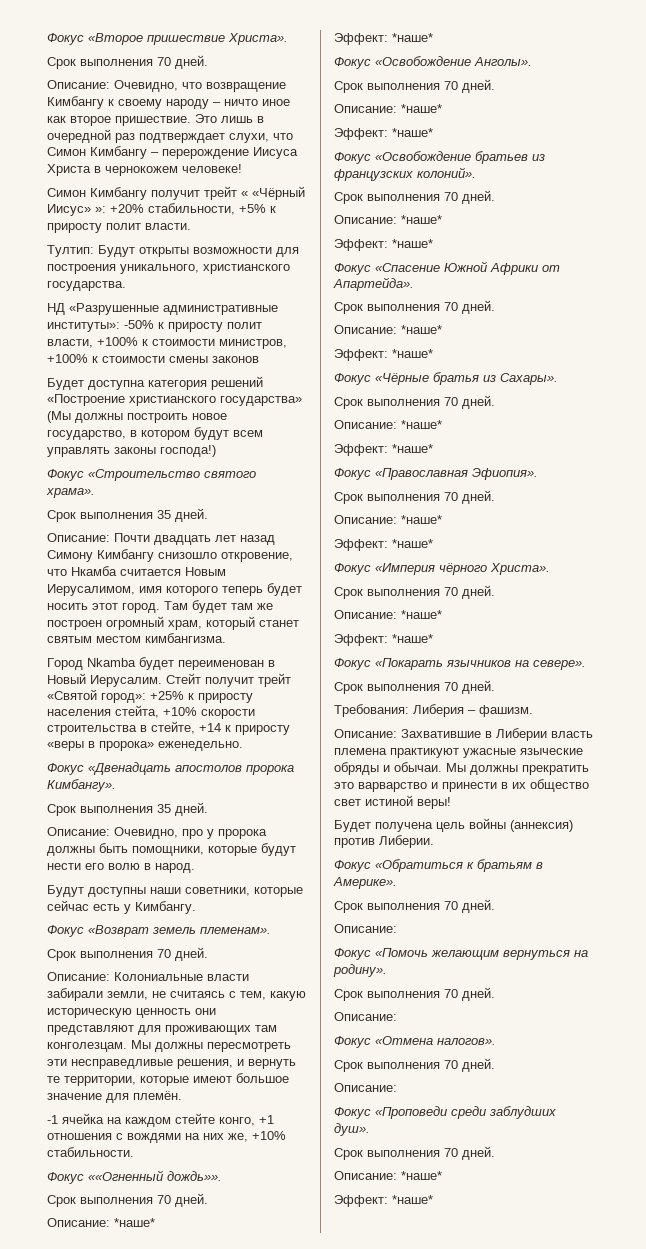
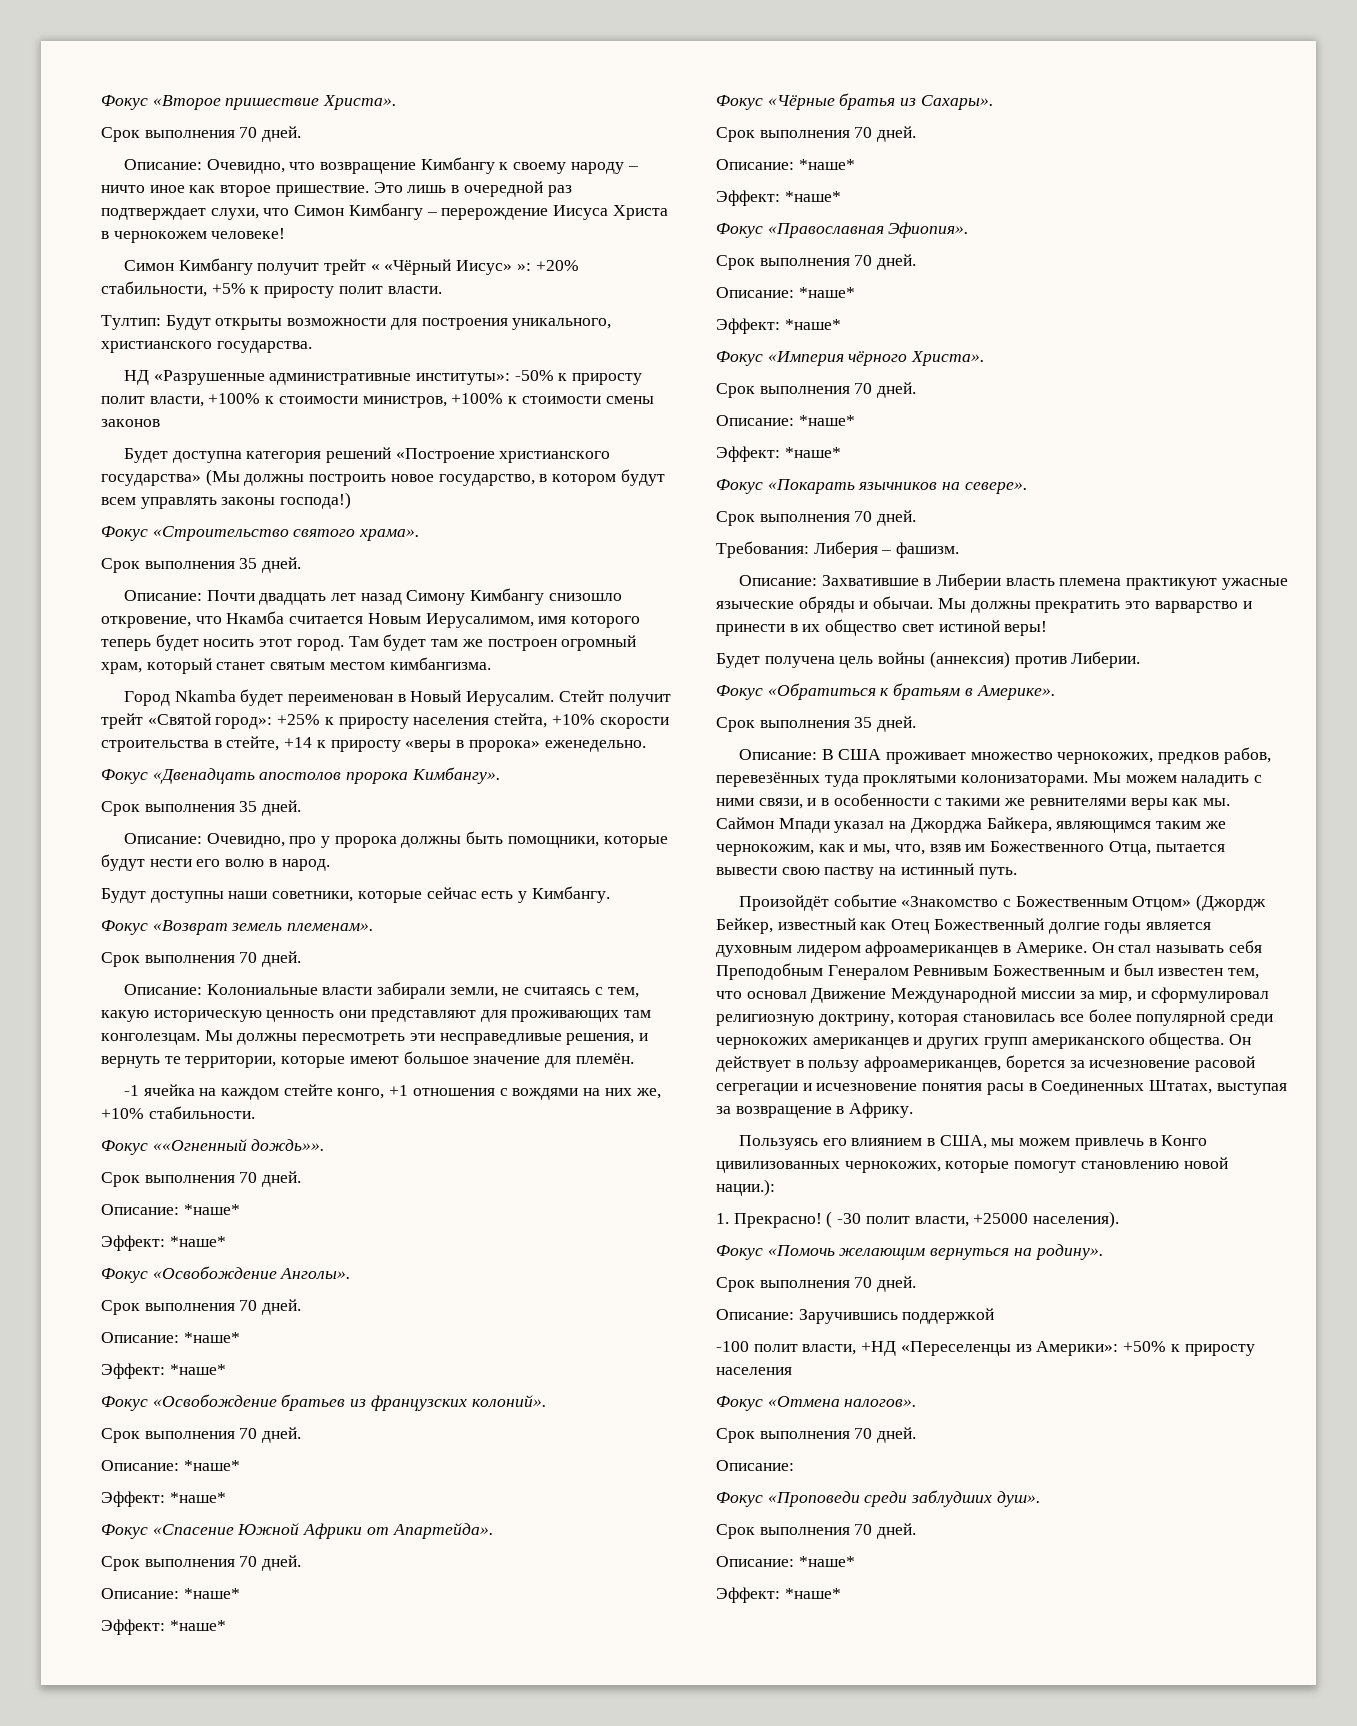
  Фокус «Обратиться к братьям в Америке».
- Срок выполнения 70 дней.
- Описание:
+ Срок выполнения 35 дней.
+ Описание: В США проживает множество чернокожих, предков рабов, перевезённых туда проклятыми колонизаторами. Мы можем наладить с ними связи, и в особенности с такими же ревнителями веры как мы. Саймон Мпади указал на Джорджа Байкера, являющимся таким же чернокожим, как и мы, что, взяв им Божественного Отца, пытается вывести свою паству на истинный путь.
+ Произойдёт событие «Знакомство с Божественным Отцом» (Джордж Бейкер, известный как Отец Божественный долгие годы является духовным лидером афроамериканцев в Америке. Он стал называть себя Преподобным Генералом Ревнивым Божественным и был известен тем, что основал Движение Международной миссии за мир, и сформулировал религиозную доктрину, которая становилась все более популярной среди чернокожих американцев и других групп американского общества. Он действует в пользу афроамериканцев, борется за исчезновение расовой сегрегации и исчезновение понятия расы в Соединенных Штатах, выступая за возвращение в Африку.
+ Пользуясь его влиянием в США, мы можем привлечь в Конго цивилизованных чернокожих, которые помогут становлению новой нации.):
+ 1. Прекрасно! ( -30 полит власти, +25000 населения).
  Фокус «Помочь желающим вернуться на родину».
  Срок выполнения 70 дней.
- Описание:
+ Описание: Заручившись поддержкой
+ -100 полит власти, +НД «Переселенцы из Америки»: +50% к приросту населения

